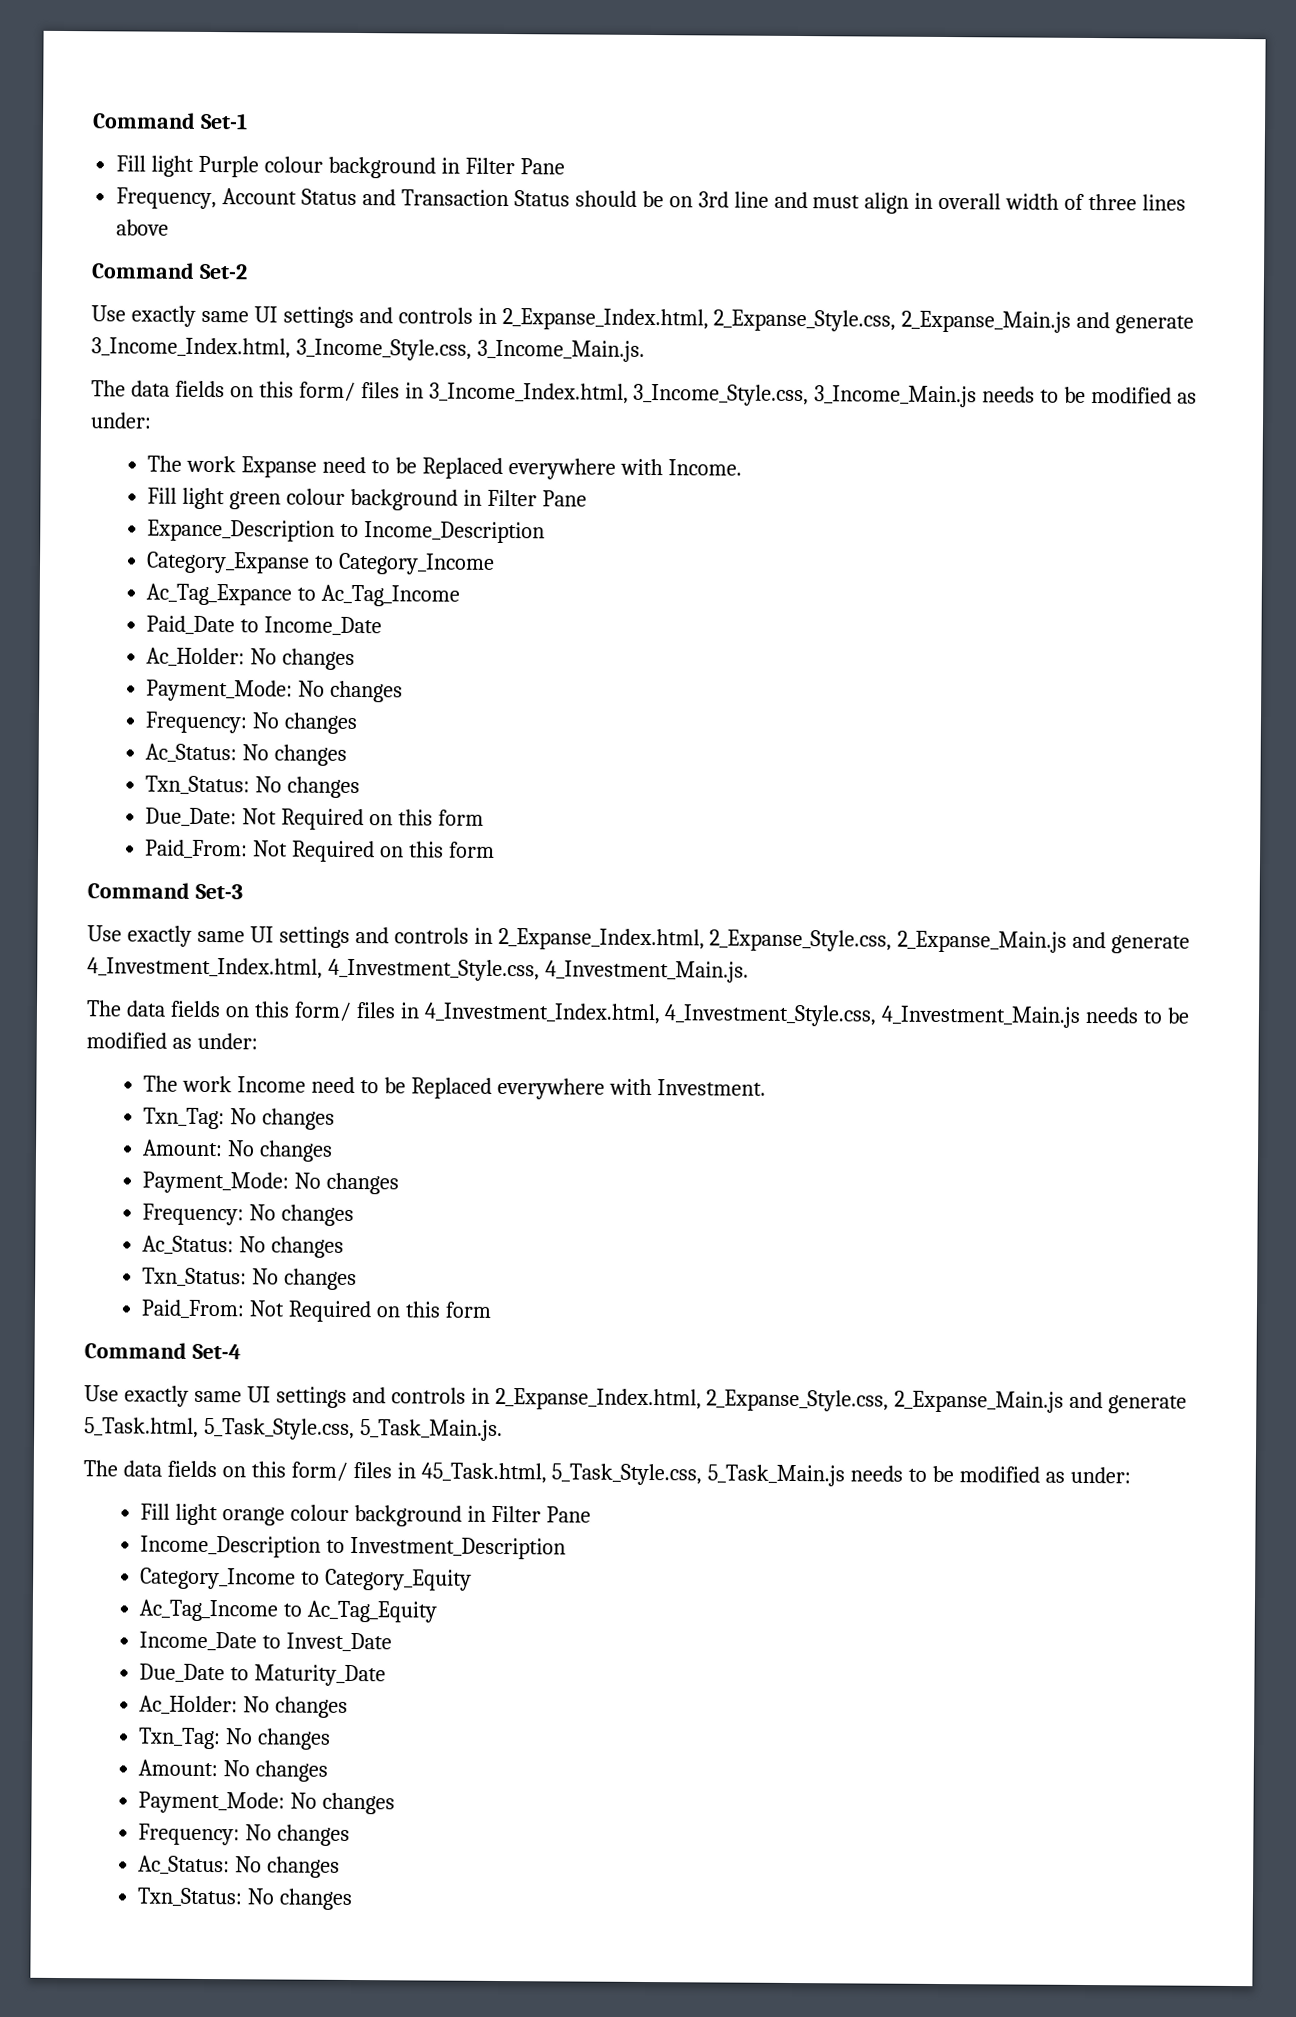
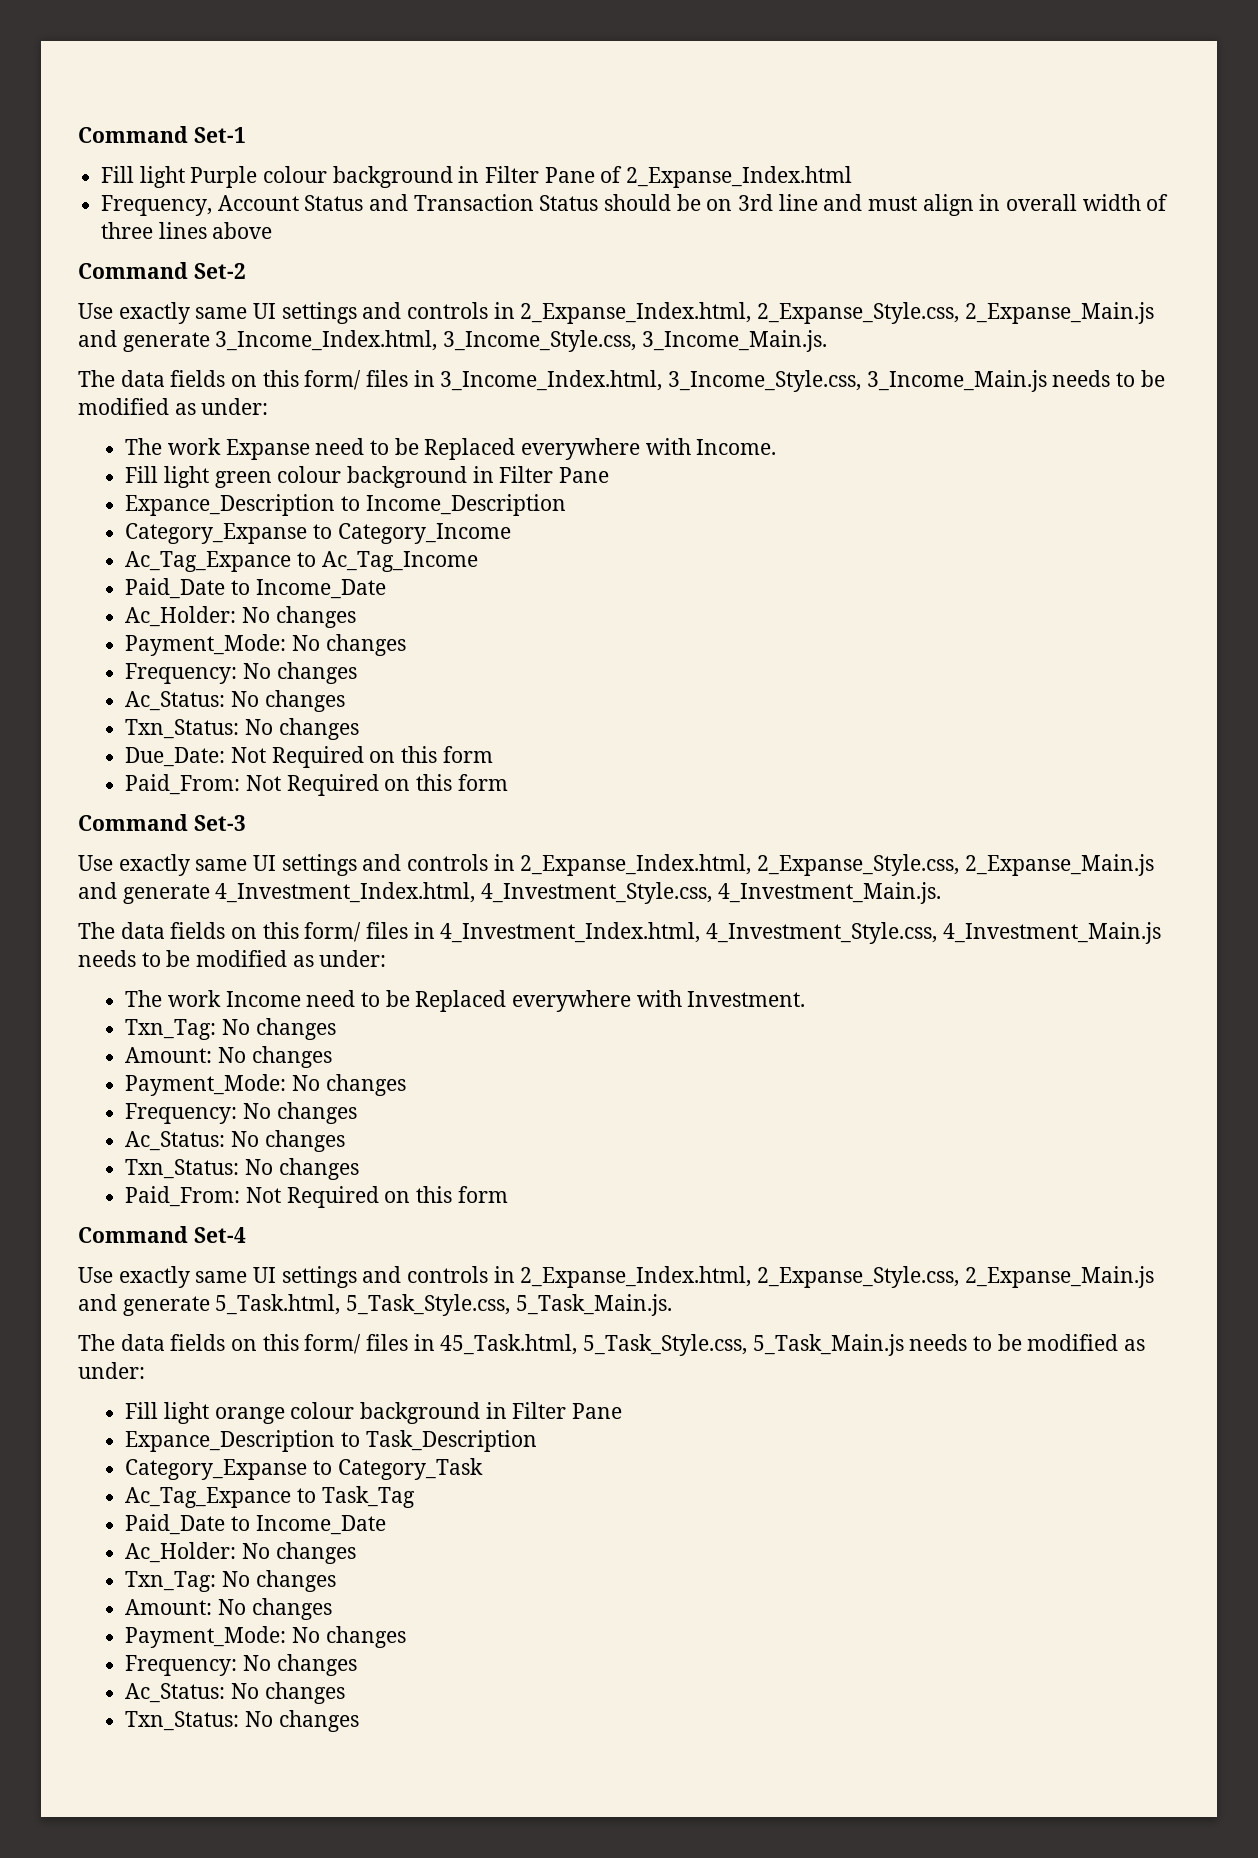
- Fill light Purple colour background in Filter Pane
+ Fill light Purple colour background in Filter Pane of 2_Expanse_Index.html
- Income_Description to Investment_Description
- Category_Income to Category_Equity
- Ac_Tag_Income to Ac_Tag_Equity
- Income_Date to Invest_Date
- Due_Date to Maturity_Date
+ Expance_Description to Task_Description
+ Category_Expanse to Category_Task
+ Ac_Tag_Expance to Task_Tag
+ Paid_Date to Income_Date

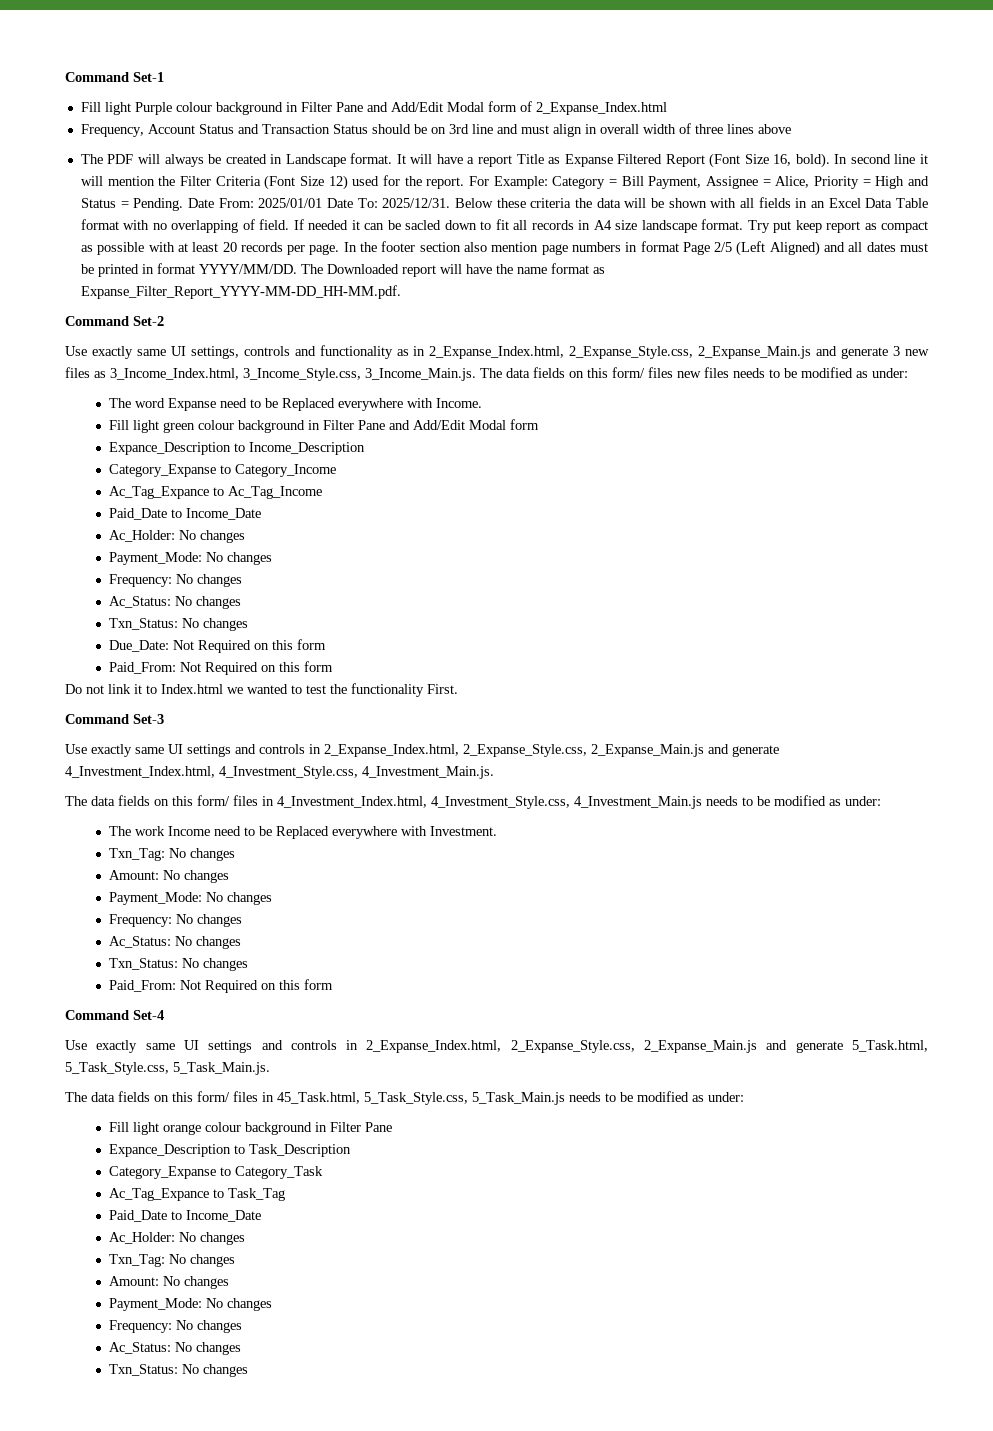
- Fill light Purple colour background in Filter Pane of 2_Expanse_Index.html
+ Fill light Purple colour background in Filter Pane and Add/Edit Modal form of 2_Expanse_Index.html
+ The PDF will always be created in Landscape format. It will have a report Title as Expanse Filtered Report (Font Size 16, bold). In second line it will mention the Filter Criteria (Font Size 12) used for the report. For Example: Category = Bill Payment, Assignee = Alice, Priority = High and Status = Pending. Date From: 2025/01/01 Date To: 2025/12/31. Below these criteria the data will be shown with all fields in an Excel Data Table format with no overlapping of field. If needed it can be sacled down to fit all records in A4 size landscape format. Try put keep report as compact as possible with at least 20 records per page. In the footer section also mention page numbers in format Page 2/5 (Left Aligned) and all dates must be printed in format YYYY/MM/DD. The Downloaded report will have the name format as Expanse_Filter_Report_YYYY-MM-DD_HH-MM.pdf.
- Use exactly same UI settings and controls in 2_Expanse_Index.html, 2_Expanse_Style.css, 2_Expanse_Main.js and generate 3_Income_Index.html, 3_Income_Style.css, 3_Income_Main.js.
- The data fields on this form/ files in 3_Income_Index.html, 3_Income_Style.css, 3_Income_Main.js needs to be modified as under:
- The work Expanse need to be Replaced everywhere with Income.
+ Use exactly same UI settings, controls and functionality as in 2_Expanse_Index.html, 2_Expanse_Style.css, 2_Expanse_Main.js and generate 3 new files as 3_Income_Index.html, 3_Income_Style.css, 3_Income_Main.js. The data fields on this form/ files new files needs to be modified as under:
+ The word Expanse need to be Replaced everywhere with Income.
- Fill light green colour background in Filter Pane
+ Fill light green colour background in Filter Pane and Add/Edit Modal form
+ Do not link it to Index.html we wanted to test the functionality First.

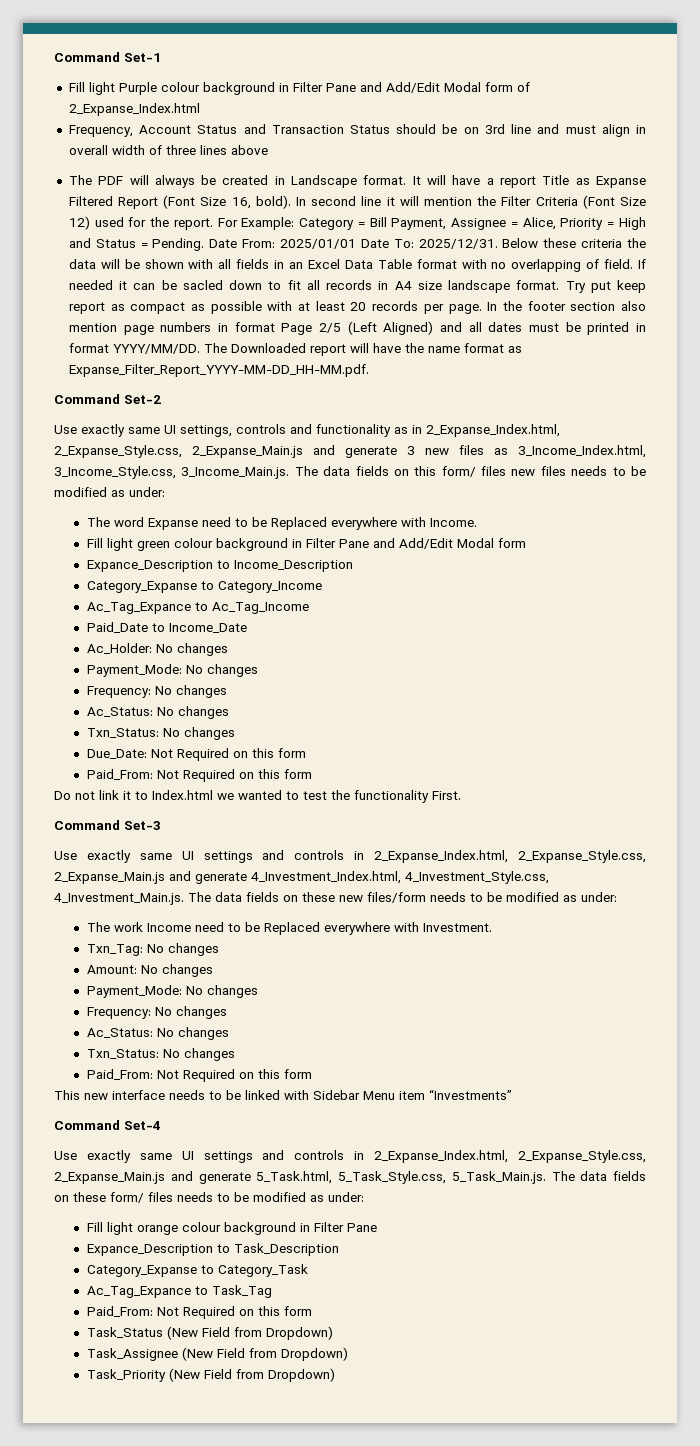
- Use exactly same UI settings and controls in 2_Expanse_Index.html, 2_Expanse_Style.css, 2_Expanse_Main.js and generate 4_Investment_Index.html, 4_Investment_Style.css, 4_Investment_Main.js.
- The data fields on this form/ files in 4_Investment_Index.html, 4_Investment_Style.css, 4_Investment_Main.js needs to be modified as under:
+ Use exactly same UI settings and controls in 2_Expanse_Index.html, 2_Expanse_Style.css, 2_Expanse_Main.js and generate 4_Investment_Index.html, 4_Investment_Style.css, 4_Investment_Main.js. The data fields on these new files/form needs to be modified as under:
+ This new interface needs to be linked with Sidebar Menu item “Investments”
- Use exactly same UI settings and controls in 2_Expanse_Index.html, 2_Expanse_Style.css, 2_Expanse_Main.js and generate 5_Task.html, 5_Task_Style.css, 5_Task_Main.js.
- The data fields on this form/ files in 45_Task.html, 5_Task_Style.css, 5_Task_Main.js needs to be modified as under:
+ Use exactly same UI settings and controls in 2_Expanse_Index.html, 2_Expanse_Style.css, 2_Expanse_Main.js and generate 5_Task.html, 5_Task_Style.css, 5_Task_Main.js. The data fields on these form/ files needs to be modified as under:
  Ac_Tag_Expance to Task_Tag
- Paid_Date to Income_Date
- Ac_Holder: No changes
- Txn_Tag: No changes
- Amount: No changes
- Payment_Mode: No changes
- Frequency: No changes
- Ac_Status: No changes
- Txn_Status: No changes
+ Paid_From: Not Required on this form
+ Task_Status (New Field from Dropdown)
+ Task_Assignee (New Field from Dropdown)
+ Task_Priority (New Field from Dropdown)

